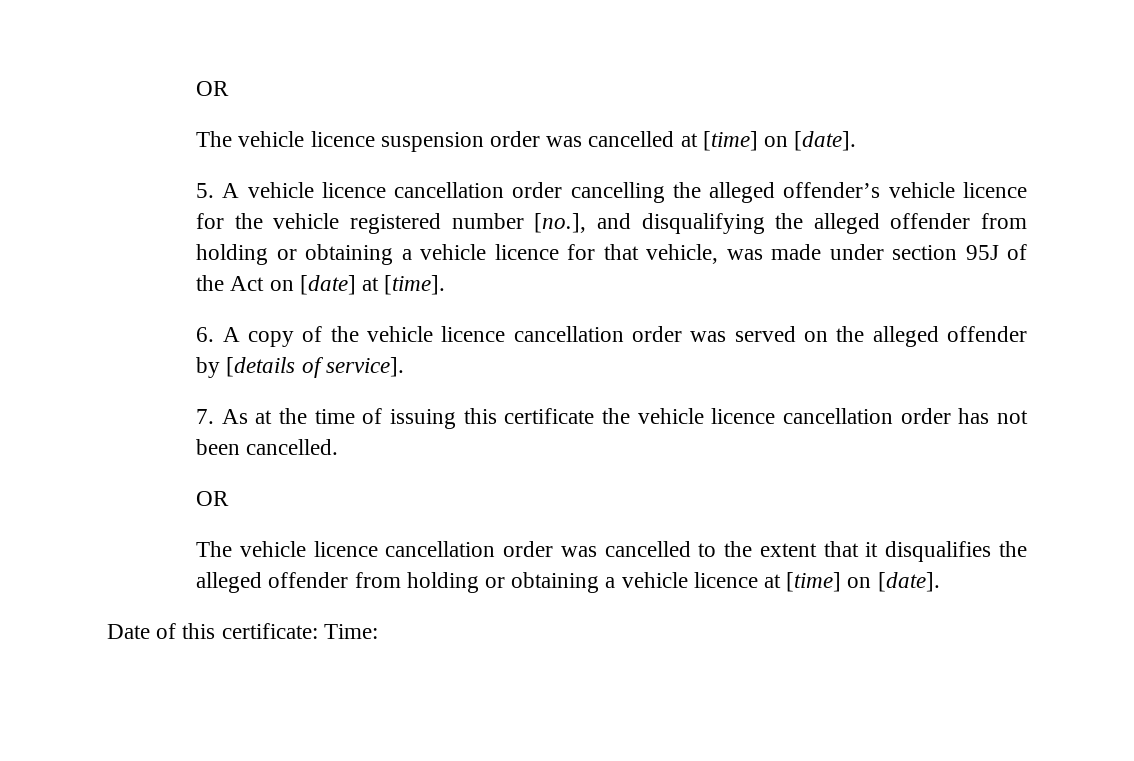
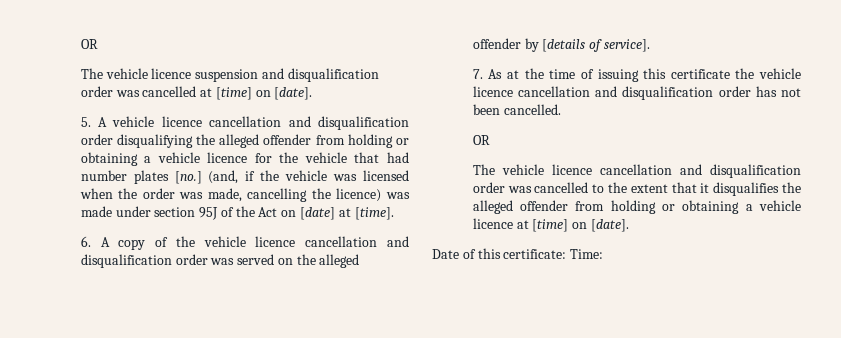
- The vehicle licence suspension order was cancelled at [time] on [date].
+ The vehicle licence suspension and disqualification order was cancelled at [time] on [date].
- 5. A vehicle licence cancellation order cancelling the alleged offender’s vehicle licence for the vehicle registered number [no.], and disqualifying the alleged offender from holding or obtaining a vehicle licence for that vehicle, was made under section 95J of the Act on [date] at [time].
+ 5. A vehicle licence cancellation and disqualification order disqualifying the alleged offender from holding or obtaining a vehicle licence for the vehicle that had number plates [no.] (and, if the vehicle was licensed when the order was made, cancelling the licence) was made under section 95J of the Act on [date] at [time].
- 6. A copy of the vehicle licence cancellation order was served on the alleged offender by [details of service].
+ 6. A copy of the vehicle licence cancellation and disqualification order was served on the alleged offender by [details of service].
- 7. As at the time of issuing this certificate the vehicle licence cancellation order has not been cancelled.
+ 7. As at the time of issuing this certificate the vehicle licence cancellation and disqualification order has not been cancelled.
- The vehicle licence cancellation order was cancelled to the extent that it disqualifies the alleged offender from holding or obtaining a vehicle licence at [time] on [date].
+ The vehicle licence cancellation and disqualification order was cancelled to the extent that it disqualifies the alleged offender from holding or obtaining a vehicle licence at [time] on [date].

